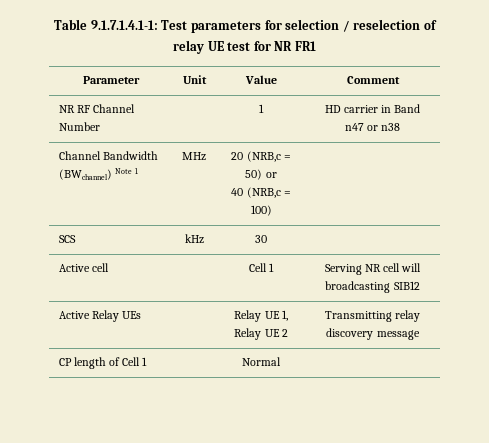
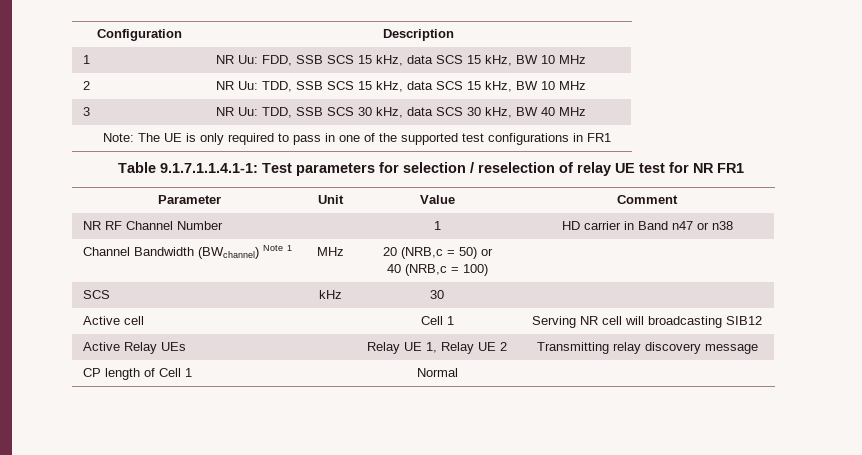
- Table 9.1.7.1.4.1-1: Test parameters for selection / reselection of relay UE test for NR FR1
+ Configuration | Description
+ 1 | NR Uu: FDD, SSB SCS 15 kHz, data SCS 15 kHz, BW 10 MHz
+ 2 | NR Uu: TDD, SSB SCS 15 kHz, data SCS 15 kHz, BW 10 MHz
+ 3 | NR Uu: TDD, SSB SCS 30 kHz, data SCS 30 kHz, BW 40 MHz
+ Note: The UE is only required to pass in one of the supported test configurations in FR1
+ Table 9.1.7.1.1.4.1-1: Test parameters for selection / reselection of relay UE test for NR FR1

